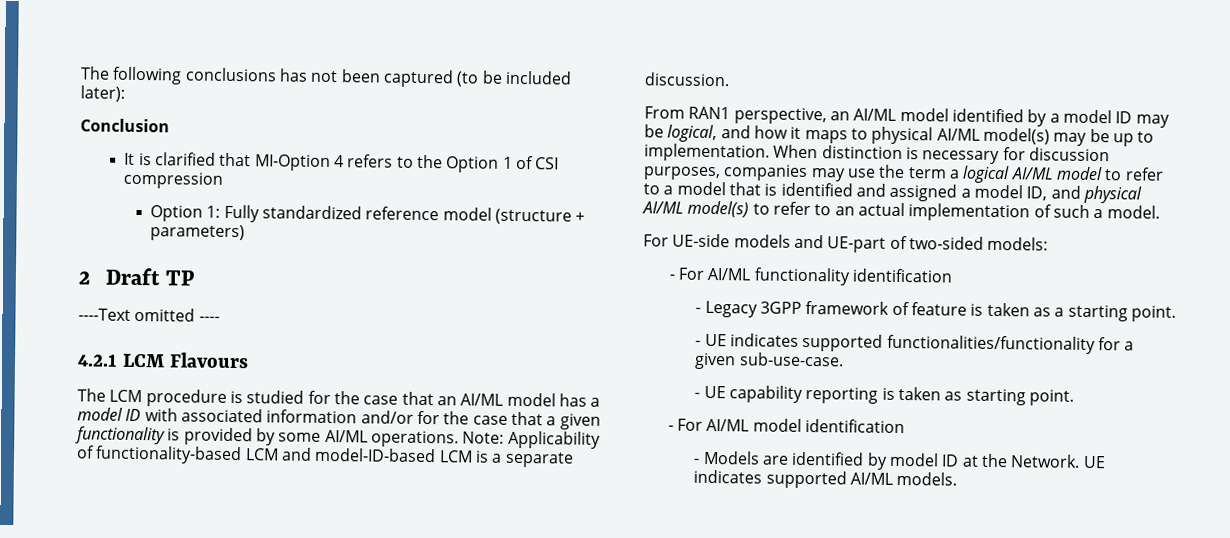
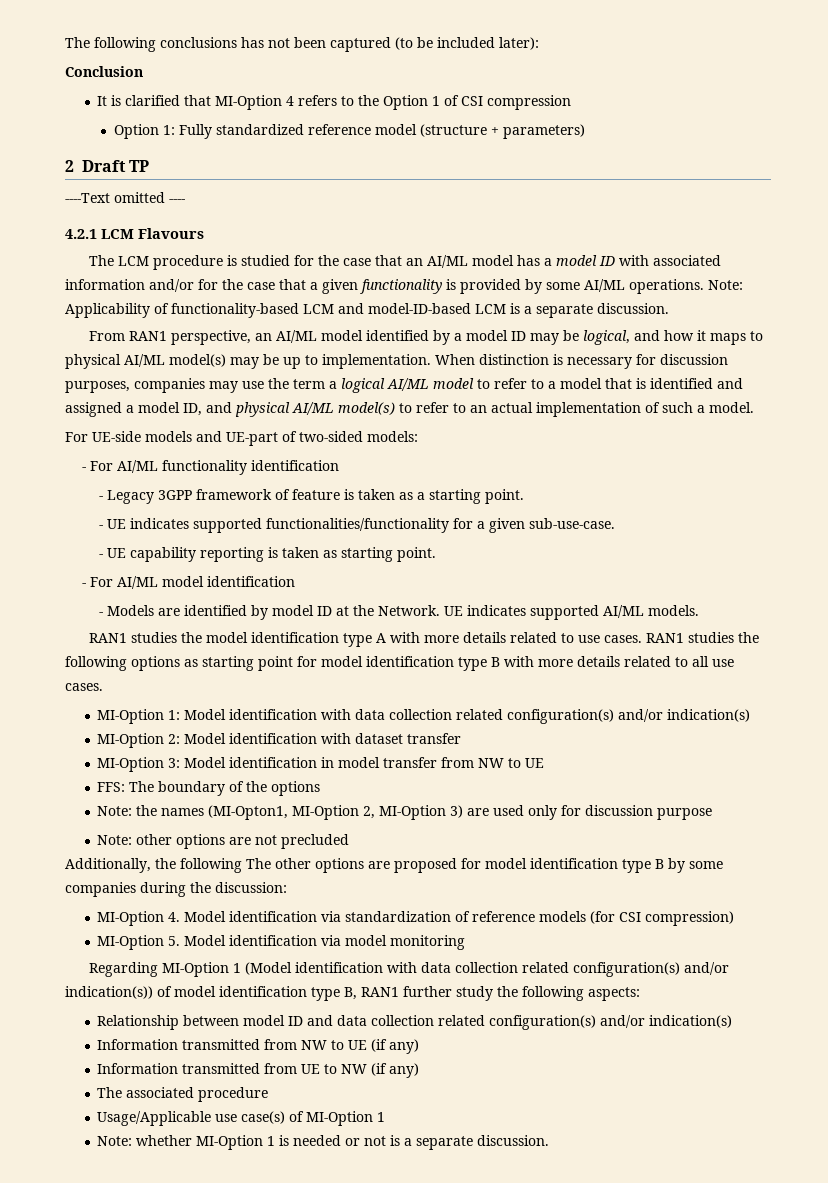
+ RAN1 studies the model identification type A with more details related to use cases. RAN1 studies the following options as starting point for model identification type B with more details related to all use cases.
+ MI-Option 1: Model identification with data collection related configuration(s) and/or indication(s)
+ MI-Option 2: Model identification with dataset transfer
+ MI-Option 3: Model identification in model transfer from NW to UE
+ FFS: The boundary of the options
+ Note: the names (MI-Opton1, MI-Option 2, MI-Option 3) are used only for discussion purpose
+ Note: other options are not precluded
+ Additionally, the following The other options are proposed for model identification type B by some companies during the discussion:
+ MI-Option 4. Model identification via standardization of reference models (for CSI compression)
+ MI-Option 5. Model identification via model monitoring
+ Regarding MI-Option 1 (Model identification with data collection related configuration(s) and/or indication(s)) of model identification type B, RAN1 further study the following aspects:
+ Relationship between model ID and data collection related configuration(s) and/or indication(s)
+ Information transmitted from NW to UE (if any)
+ Information transmitted from UE to NW (if any)
+ The associated procedure
+ Usage/Applicable use case(s) of MI-Option 1
+ Note: whether MI-Option 1 is needed or not is a separate discussion.

